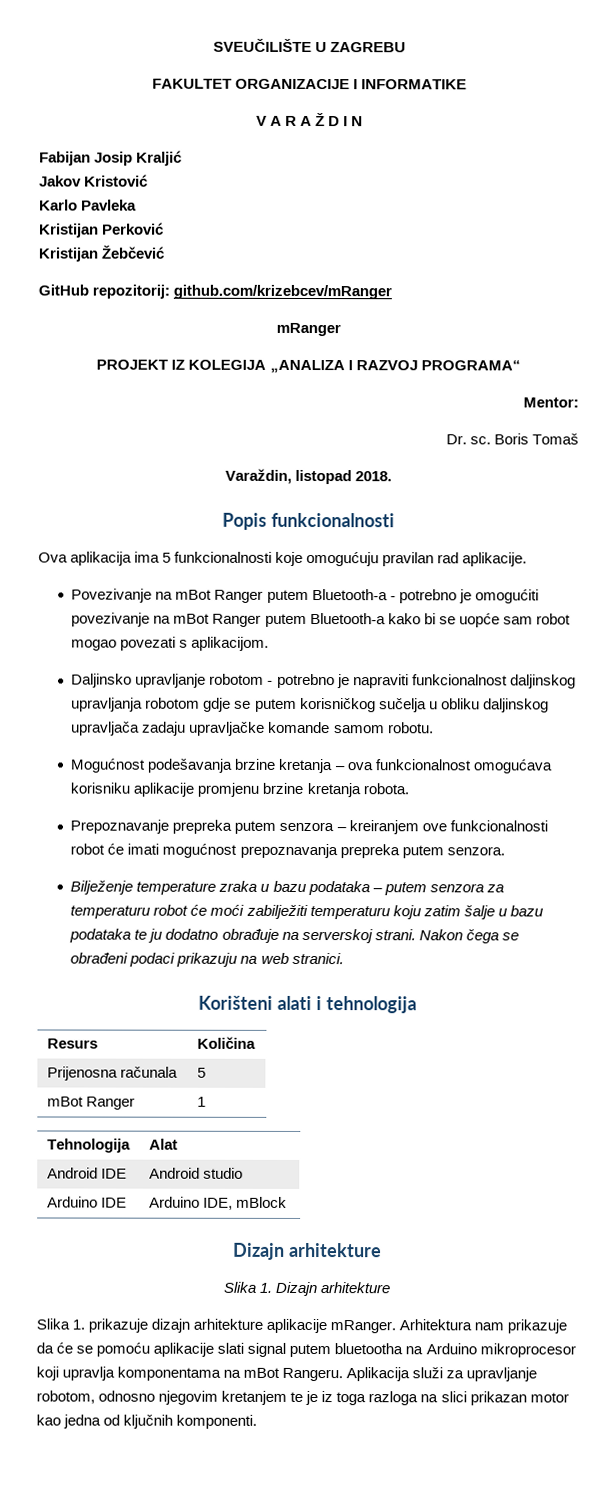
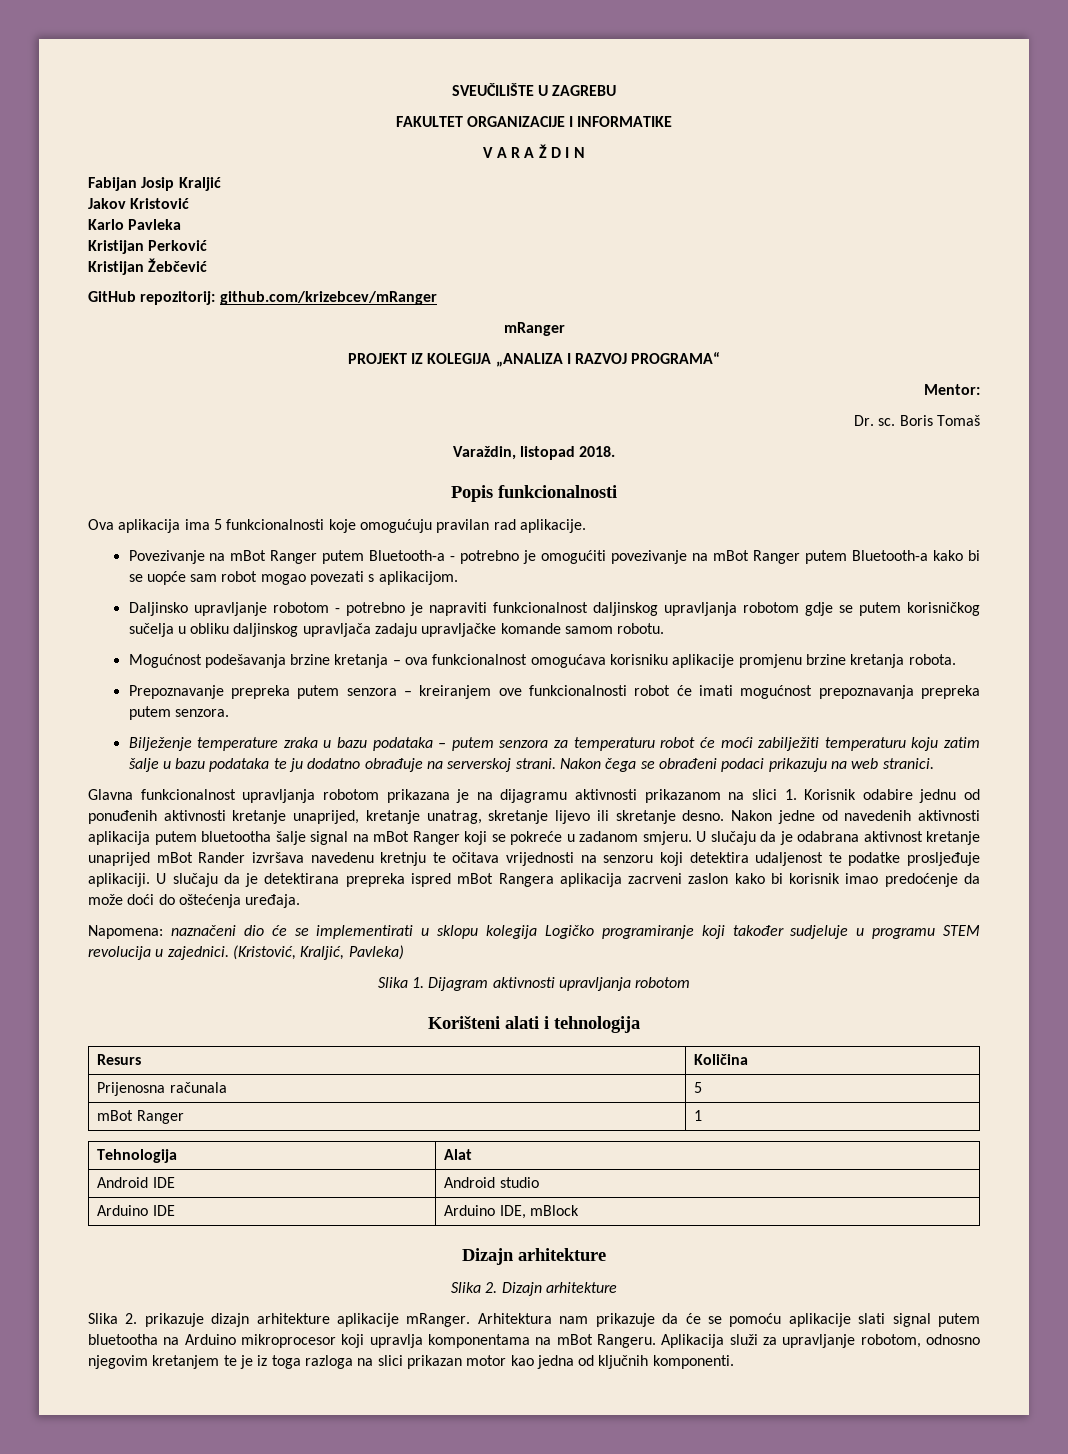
+ Glavna funkcionalnost upravljanja robotom prikazana je na dijagramu aktivnosti prikazanom na slici 1. Korisnik odabire jednu od ponuđenih aktivnosti kretanje unaprijed, kretanje unatrag, skretanje lijevo ili skretanje desno. Nakon jedne od navedenih aktivnosti aplikacija putem bluetootha šalje signal na mBot Ranger koji se pokreće u zadanom smjeru. U slučaju da je odabrana aktivnost kretanje unaprijed mBot Rander izvršava navedenu kretnju te očitava vrijednosti na senzoru koji detektira udaljenost te podatke prosljeđuje aplikaciji. U slučaju da je detektirana prepreka ispred mBot Rangera aplikacija zacrveni zaslon kako bi korisnik imao predoćenje da može doći do oštećenja uređaja.
+ Napomena: naznačeni dio će se implementirati u sklopu kolegija Logičko programiranje koji također sudjeluje u programu STEM revolucija u zajednici. (Kristović, Kraljić, Pavleka)
+ Slika 1. Dijagram aktivnosti upravljanja robotom
- Slika 1. Dizajn arhitekture
- Slika 1. prikazuje dizajn arhitekture aplikacije mRanger.
+ Slika 2. Dizajn arhitekture
+ Slika 2. prikazuje dizajn arhitekture aplikacije mRanger.

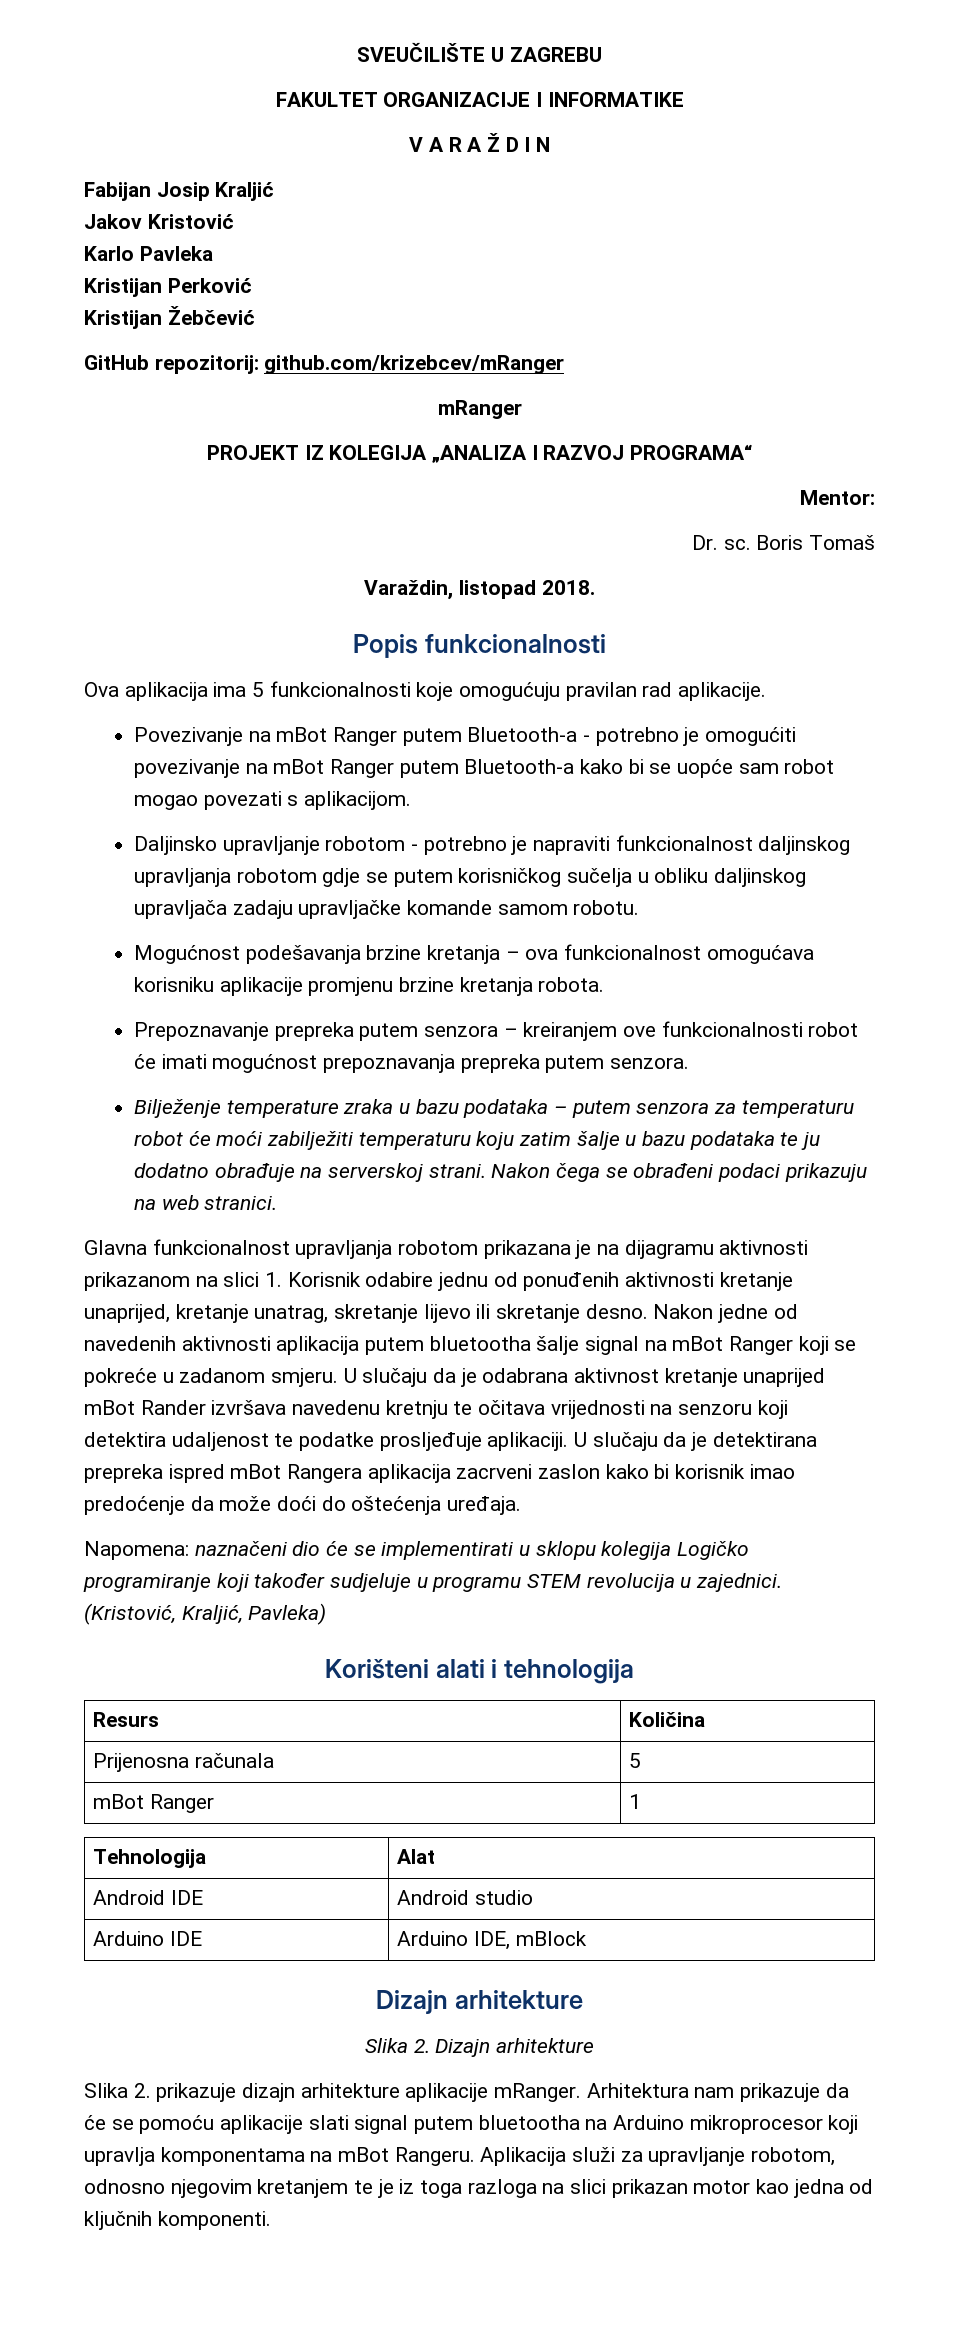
- Slika 1. Dijagram aktivnosti upravljanja robotom

